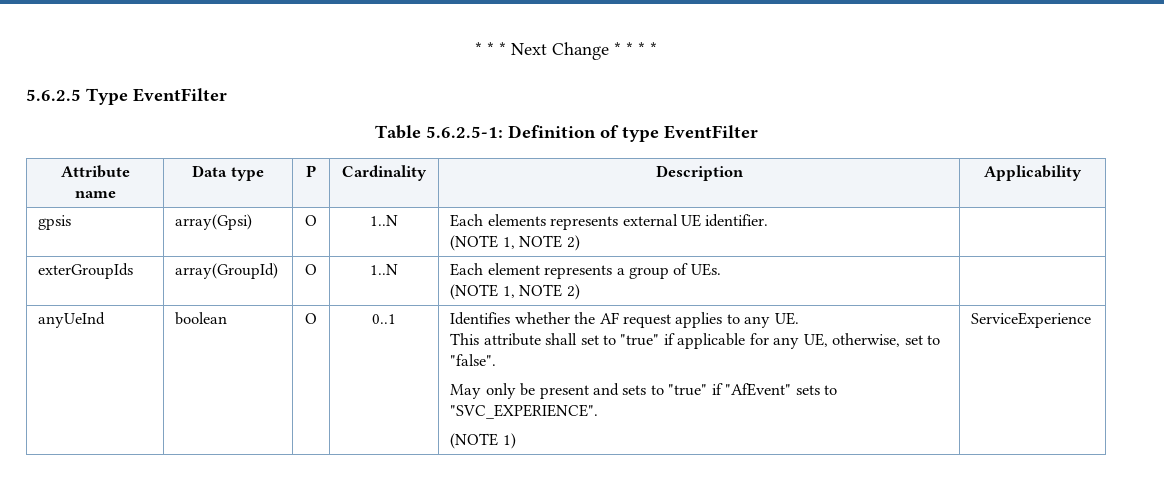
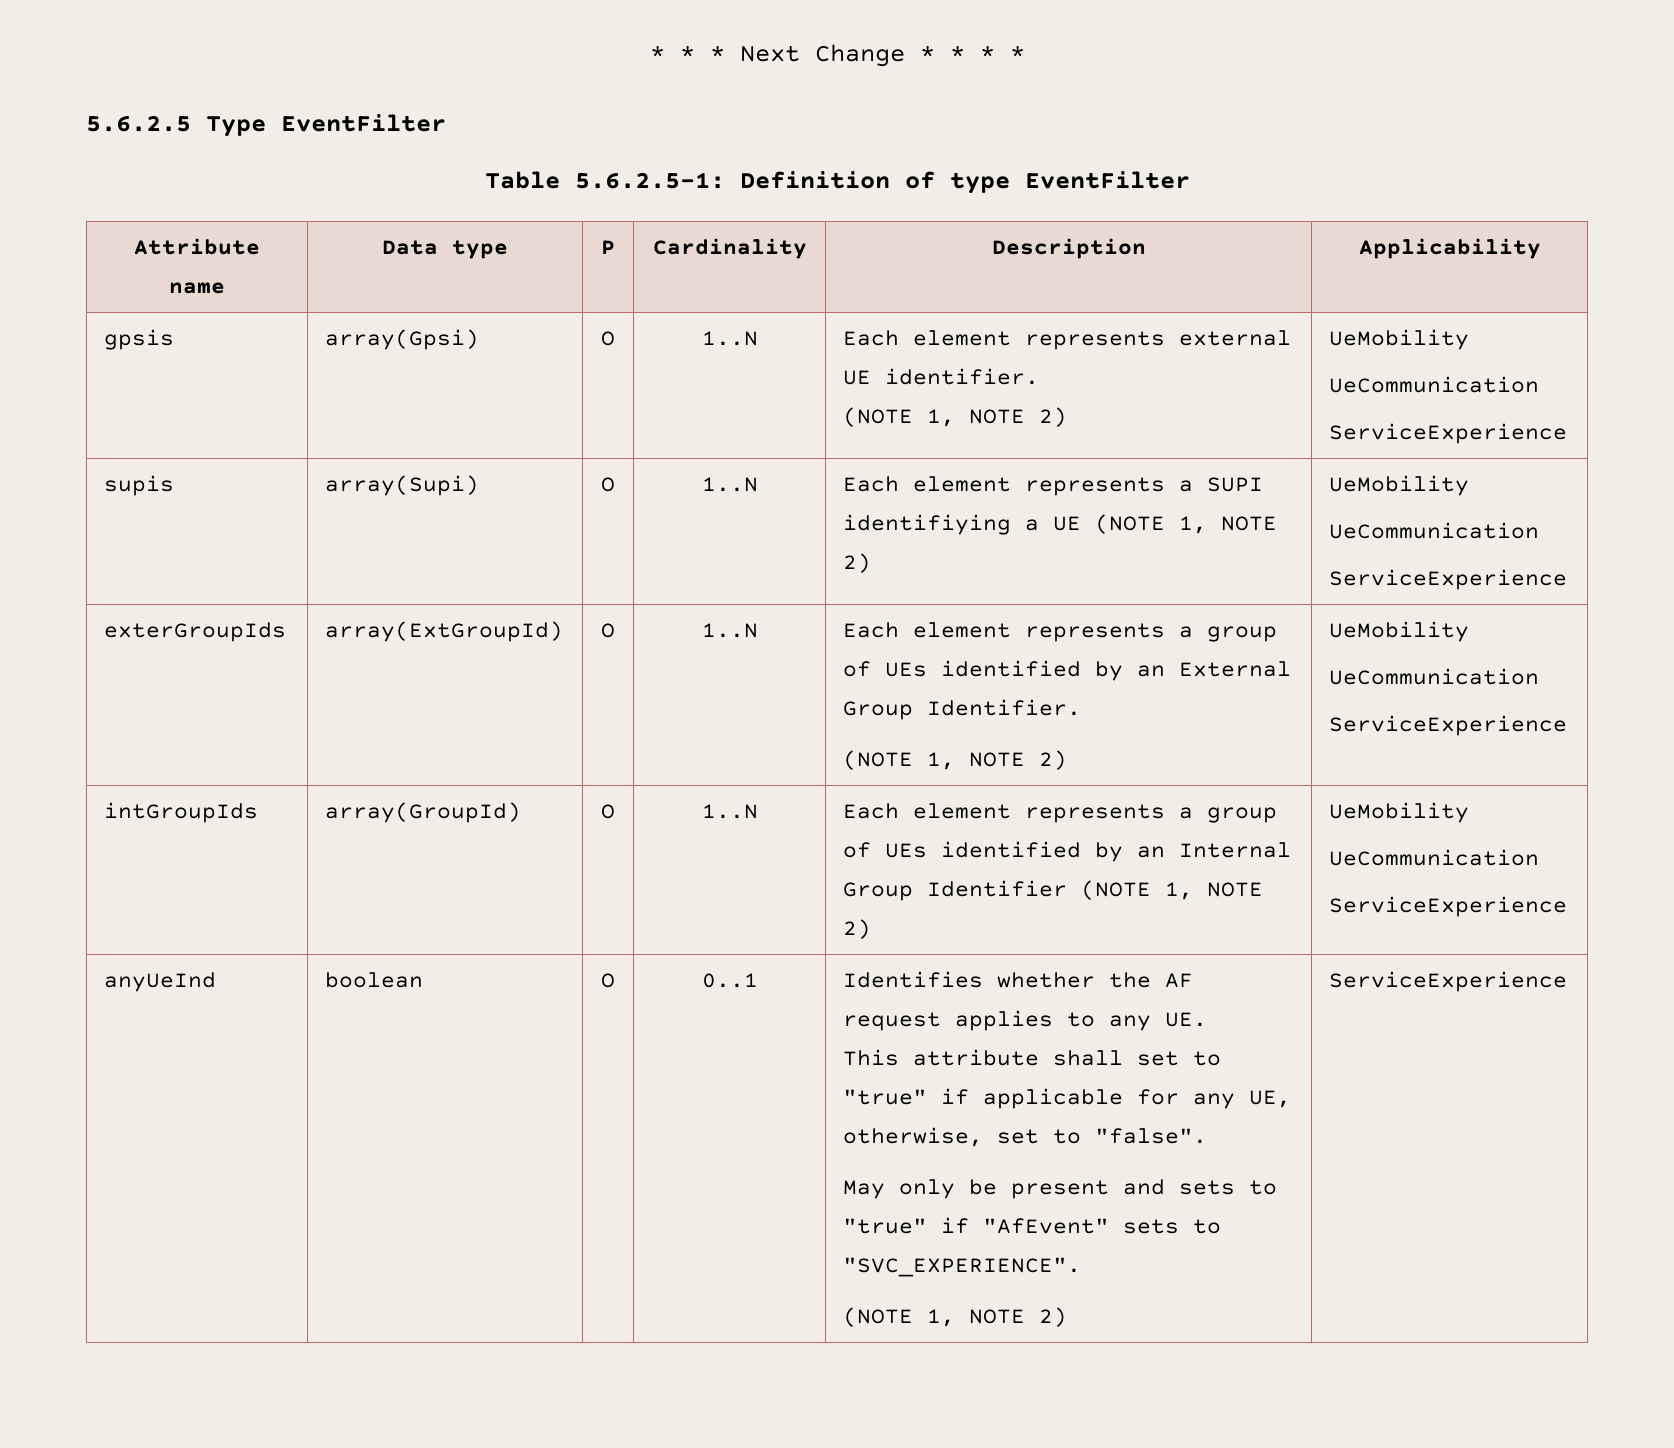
- gpsis | array(Gpsi) | O | 1..N | Each elements represents external UE identifier.
- (NOTE 1, NOTE 2) |
- exterGroupIds | array(GroupId) | O | 1..N | Each element represents a group of UEs.
- (NOTE 1, NOTE 2) |
+ gpsis | array(Gpsi) | O | 1..N | Each element represents external UE identifier.
+ (NOTE 1, NOTE 2) | UeMobility
+ UeCommunication
+ ServiceExperience
+ supis | array(Supi) | O | 1..N | Each element represents a SUPI identifiying a UE (NOTE 1, NOTE 2) | UeMobility
+ UeCommunication
+ ServiceExperience
+ exterGroupIds | array(ExtGroupId) | O | 1..N | Each element represents a group of UEs identified by an External Group Identifier.
+ (NOTE 1, NOTE 2) | UeMobility
+ UeCommunication
+ ServiceExperience
+ intGroupIds | array(GroupId) | O | 1..N | Each element represents a group of UEs identified by an Internal Group Identifier (NOTE 1, NOTE 2) | UeMobility
+ UeCommunication
+ ServiceExperience
  May only be present and sets to "true" if "AfEvent" sets to "SVC_EXPERIENCE".
- (NOTE 1)
+ (NOTE 1, NOTE 2)

